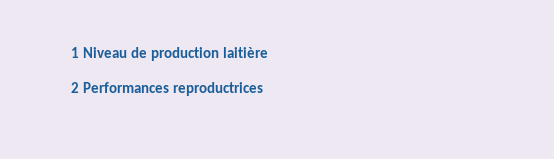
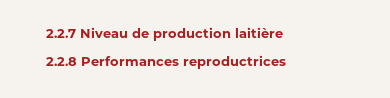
- 1 Niveau de production laitière
+ 2.2.7 Niveau de production laitière
- 2 Performances reproductrices
+ 2.2.8 Performances reproductrices

